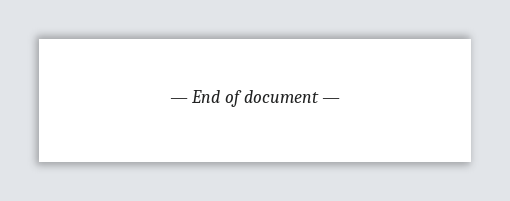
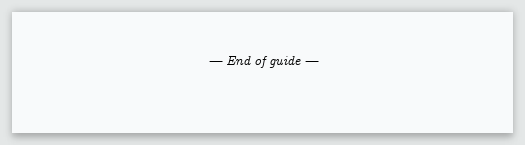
- — End of document —
+ — End of guide —

